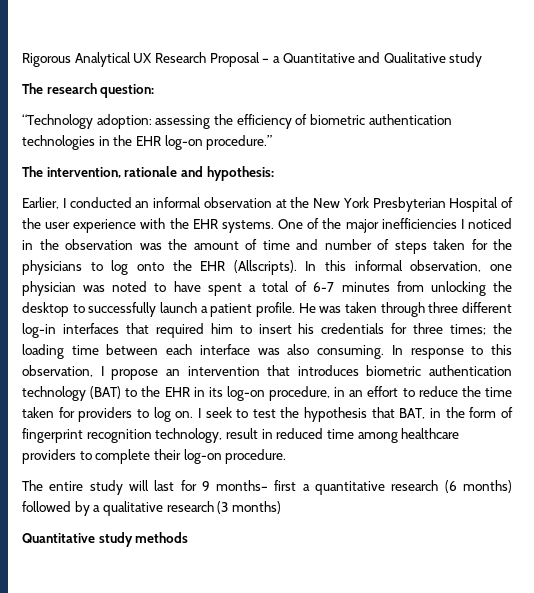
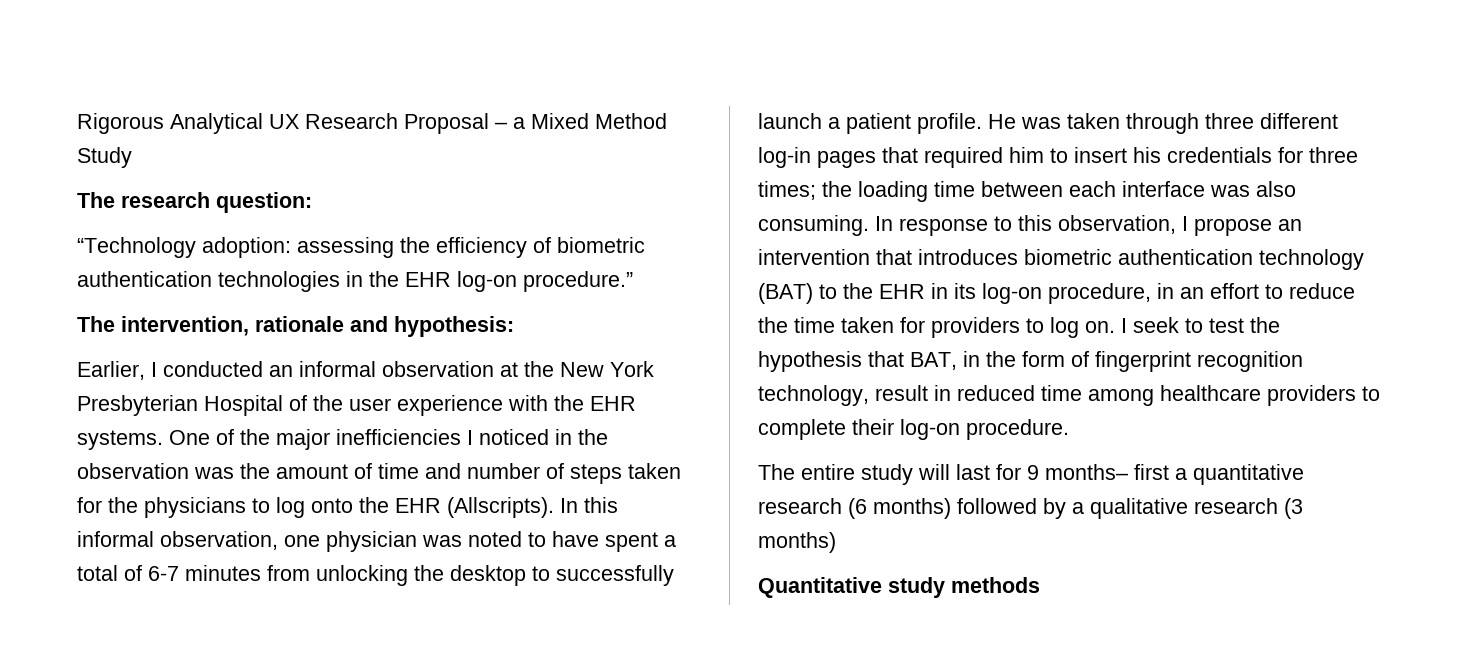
- Rigorous Analytical UX Research Proposal – a Quantitative and Qualitative study
+ Rigorous Analytical UX Research Proposal – a Mixed Method Study
- He was taken through three different log-in interfaces that required him to insert his credentials for three times; the loading time between each interface was also consuming.
+ He was taken through three different log-in pages that required him to insert his credentials for three times; the loading time between each interface was also consuming.

